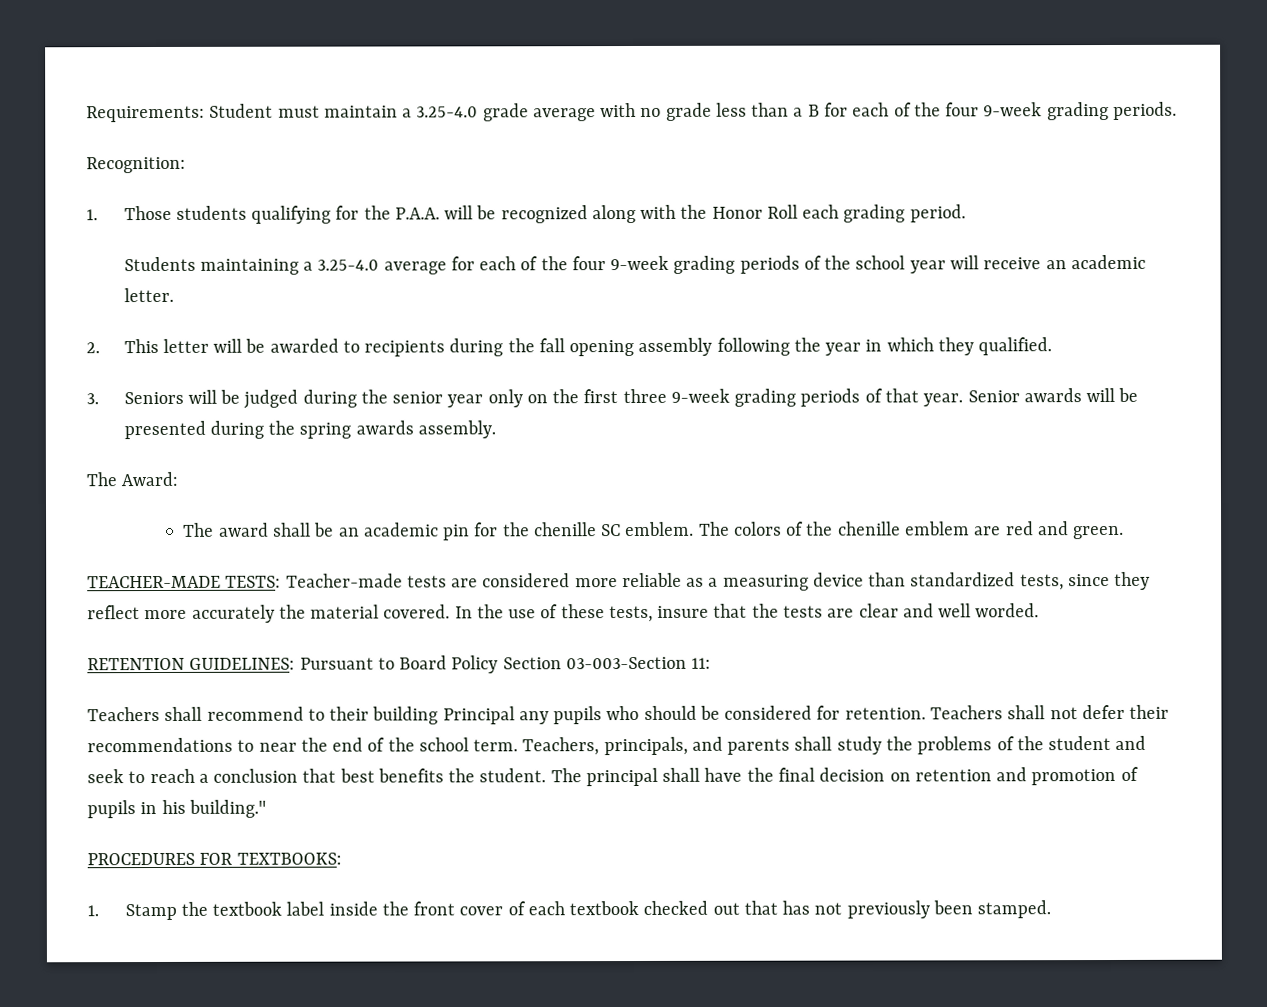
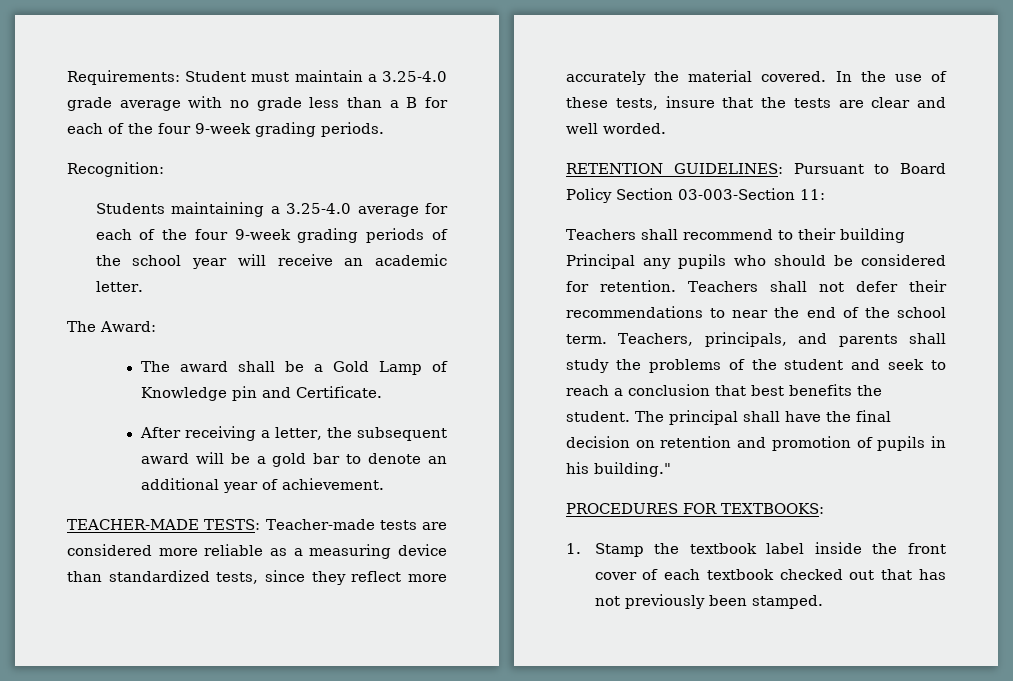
- 1. Those students qualifying for the P.A.A. will be recognized along with the Honor Roll each grading period.
- 2. This letter will be awarded to recipients during the fall opening assembly following the year in which they qualified.
- 3. Seniors will be judged during the senior year only on the first three 9-week grading periods of that year. Senior awards will be presented during the spring awards assembly.
- The award shall be an academic pin for the chenille SC emblem. The colors of the chenille emblem are red and green.
+ The award shall be a Gold Lamp of Knowledge pin and Certificate.
+ After receiving a letter, the subsequent award will be a gold bar to denote an additional year of achievement.

